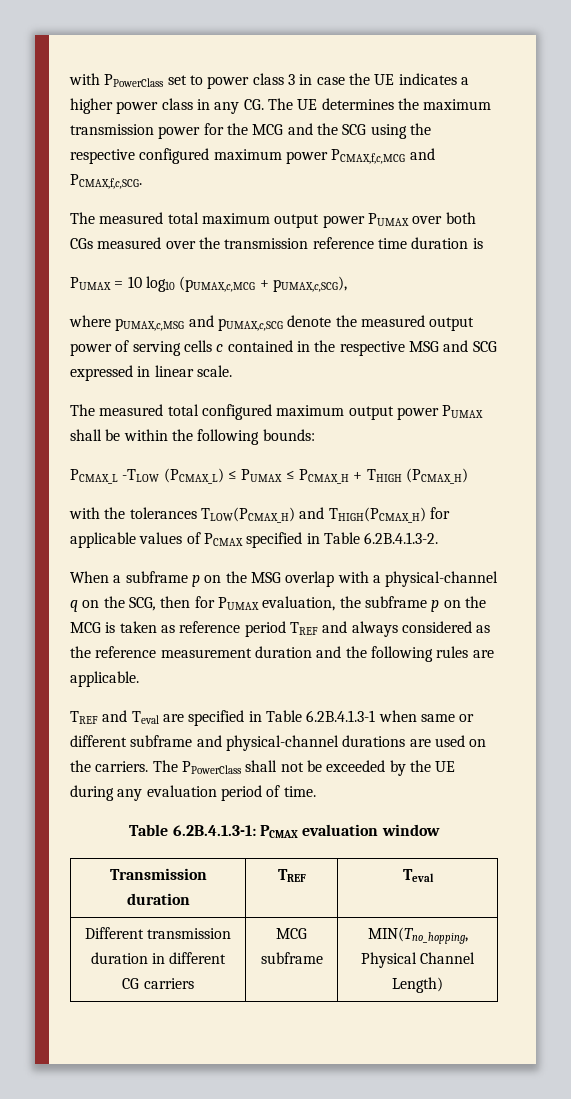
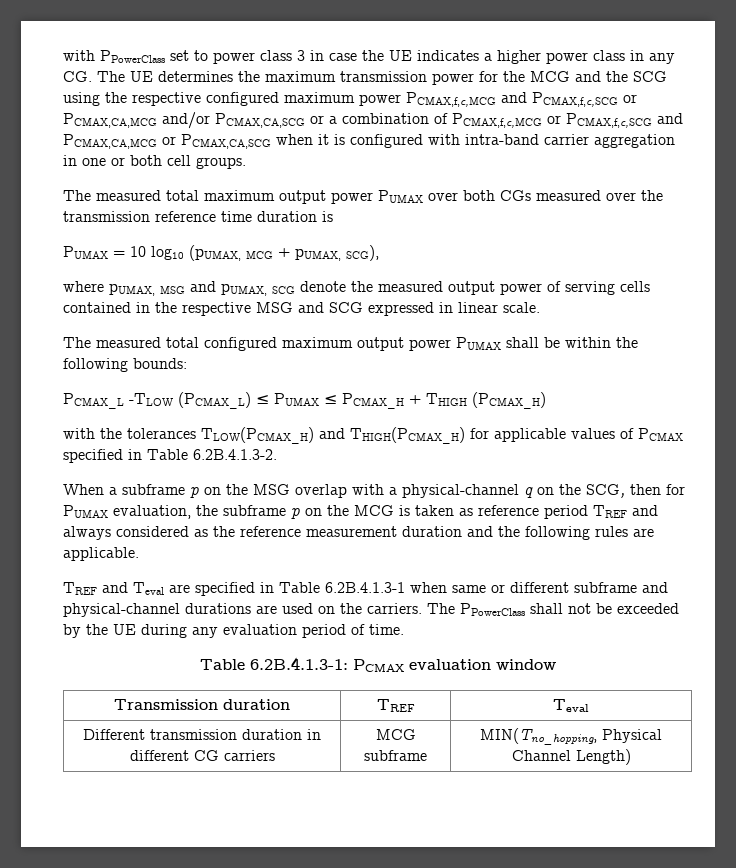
- with PPowerClass set to power class 3 in case the UE indicates a higher power class in any CG. The UE determines the maximum transmission power for the MCG and the SCG using the respective configured maximum power PCMAX,f,c,MCG and PCMAX,f,c,SCG.
+ with PPowerClass set to power class 3 in case the UE indicates a higher power class in any CG. The UE determines the maximum transmission power for the MCG and the SCG using the respective configured maximum power PCMAX,f,c,MCG and PCMAX,f,c,SCG or PCMAX,CA,MCG and/or PCMAX,CA,SCG or a combination of PCMAX,f,c,MCG or PCMAX,f,c,SCG and PCMAX,CA,MCG or PCMAX,CA,SCG when it is configured with intra-band carrier aggregation in one or both cell groups.
- PUMAX = 10 log10 (pUMAX,c,MCG + pUMAX,c,SCG),
- where pUMAX,c,MSG and pUMAX,c,SCG denote the measured output power of serving cells c contained in the respective MSG and SCG expressed in linear scale.
+ PUMAX = 10 log10 (pUMAX, MCG + pUMAX, SCG),
+ where pUMAX, MSG and pUMAX, SCG denote the measured output power of serving cells contained in the respective MSG and SCG expressed in linear scale.

